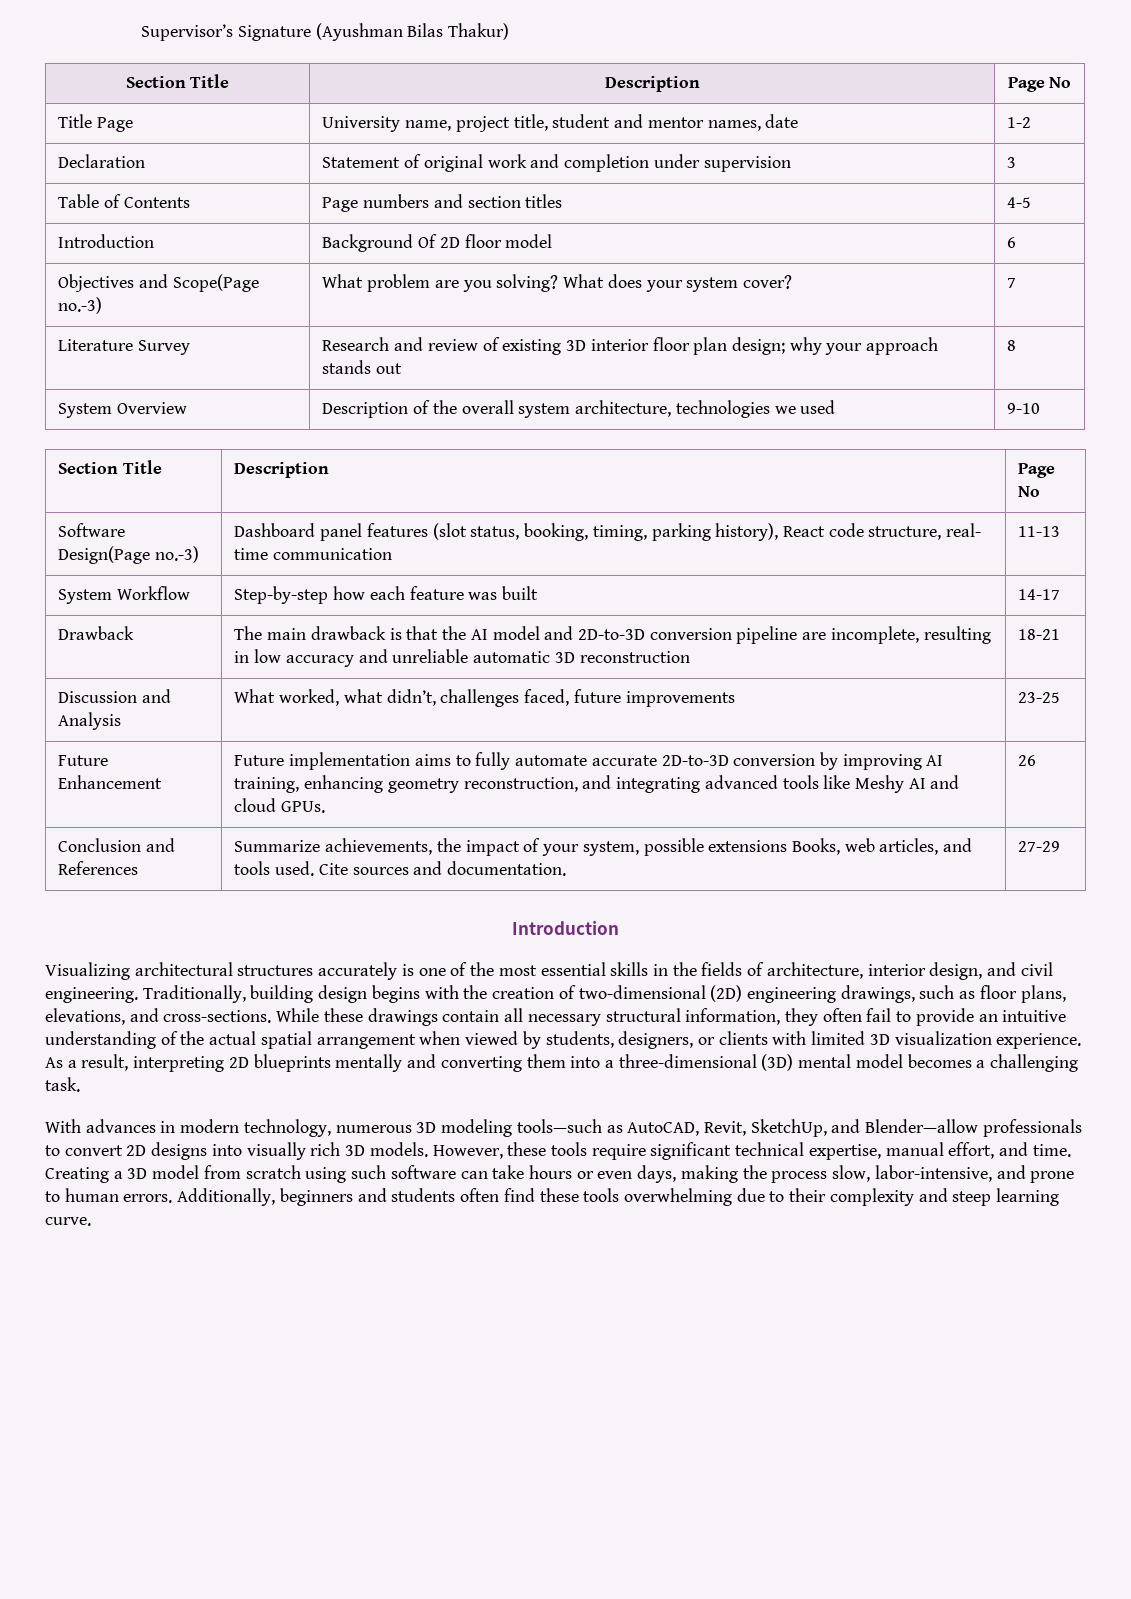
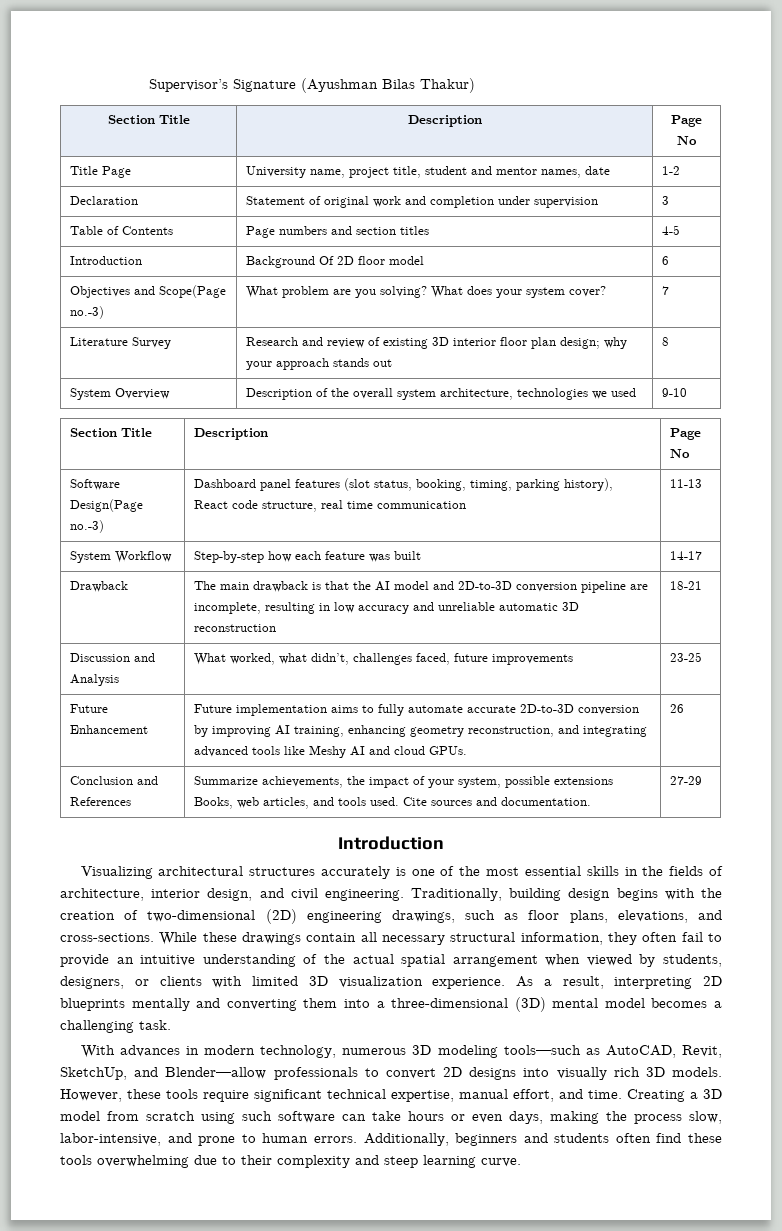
- Software Design(Page no.-3) | Dashboard panel features (slot status, booking, timing, parking history), React code structure, real- time communication | 11-13
+ Software Design(Page no.-3) | Dashboard panel features (slot status, booking, timing, parking history), React code structure, real time communication | 11-13

